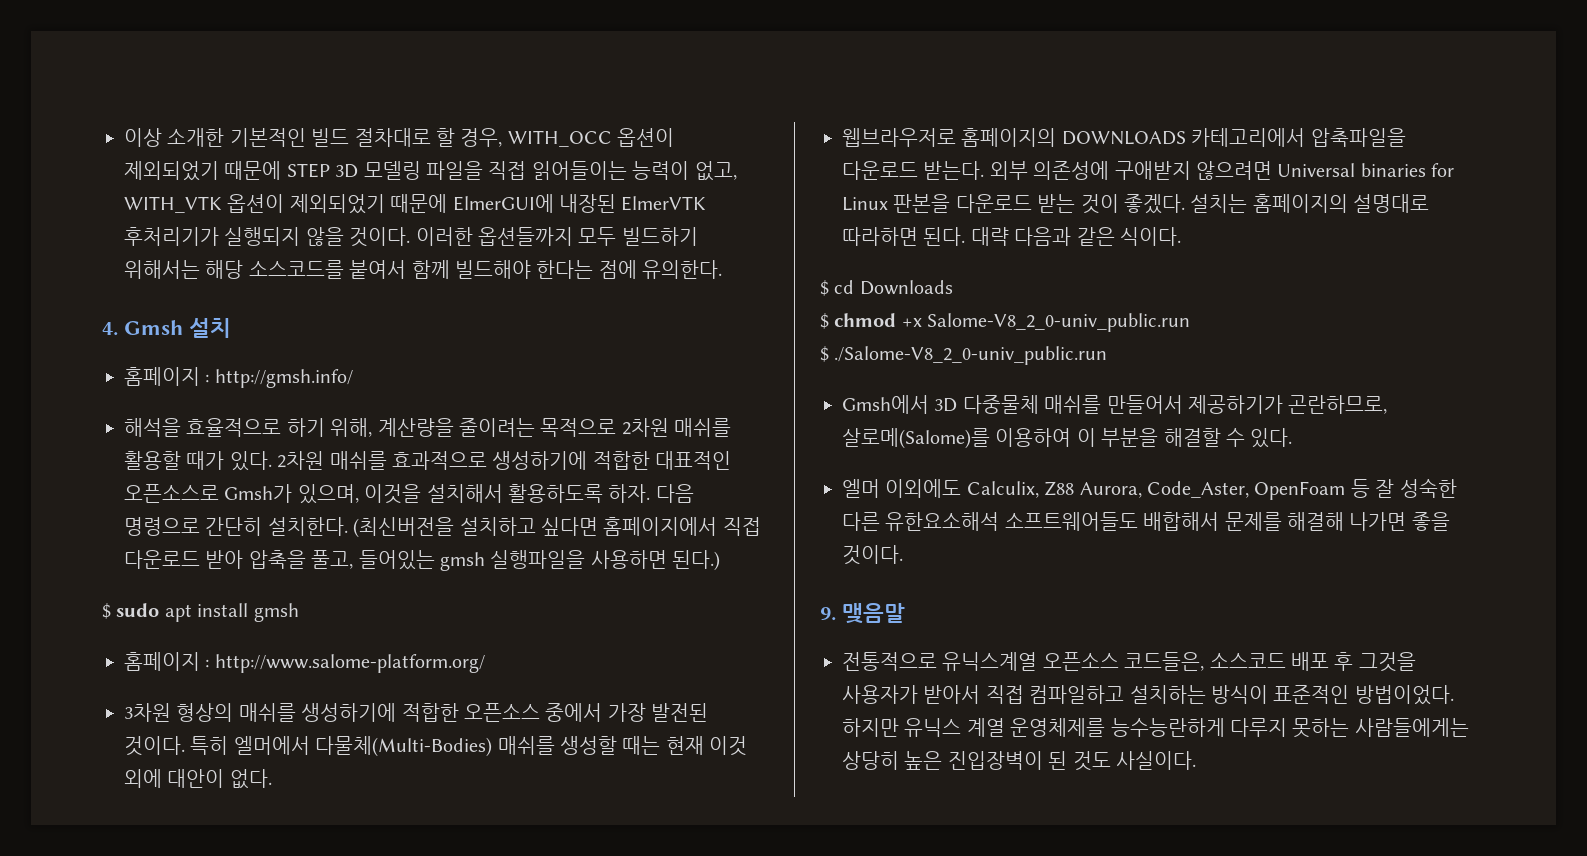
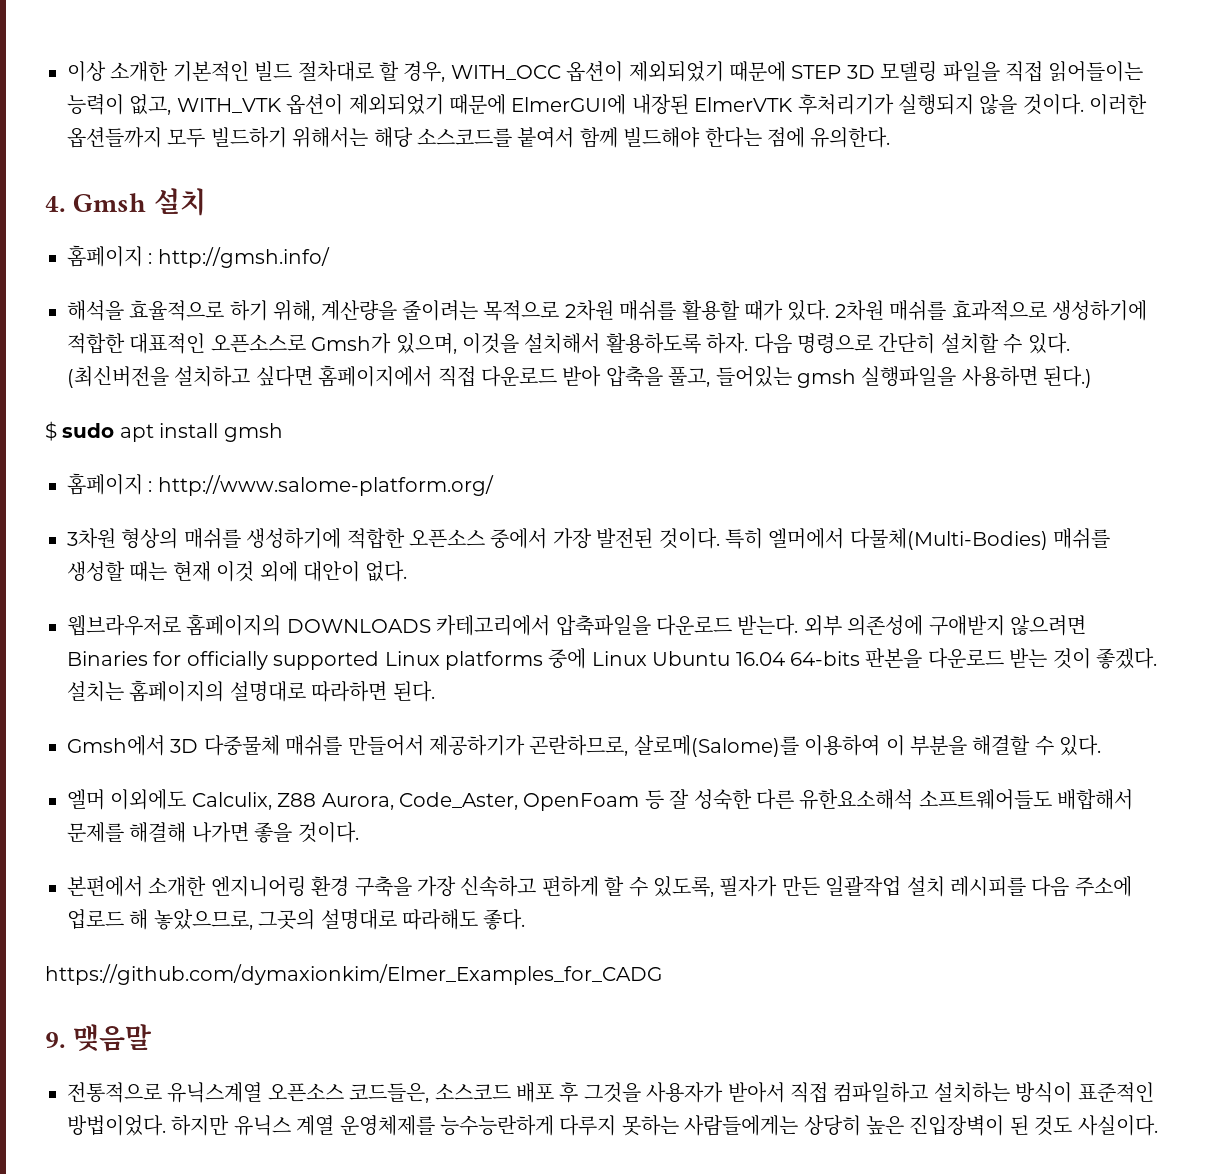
- 다음 명령으로 간단히 설치한다.
+ 다음 명령으로 간단히 설치할 수 있다.
- 외부 의존성에 구애받지 않으려면 Universal binaries for Linux 판본을 다운로드 받는 것이 좋겠다.
+ 외부 의존성에 구애받지 않으려면 Binaries for officially supported Linux platforms 중에 Linux Ubuntu 16.04 64-bits 판본을 다운로드 받는 것이 좋겠다.
- 대략 다음과 같은 식이다.
- $ cd Downloads
- $ chmod +x Salome-V8_2_0-univ_public.run
- $ ./Salome-V8_2_0-univ_public.run
+ 본편에서 소개한 엔지니어링 환경 구축을 가장 신속하고 편하게 할 수 있도록, 필자가 만든 일괄작업 설치 레시피를 다음 주소에 업로드 해 놓았으므로, 그곳의 설명대로 따라해도 좋다.
+ https://github.com/dymaxionkim/Elmer_Examples_for_CADG

